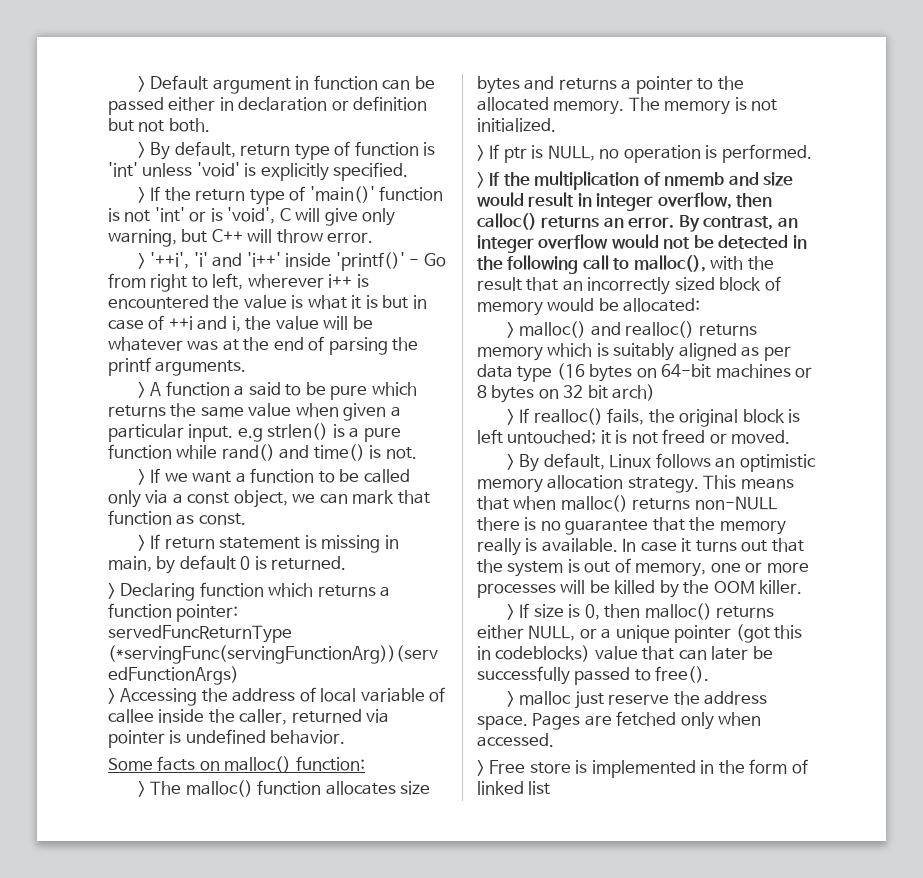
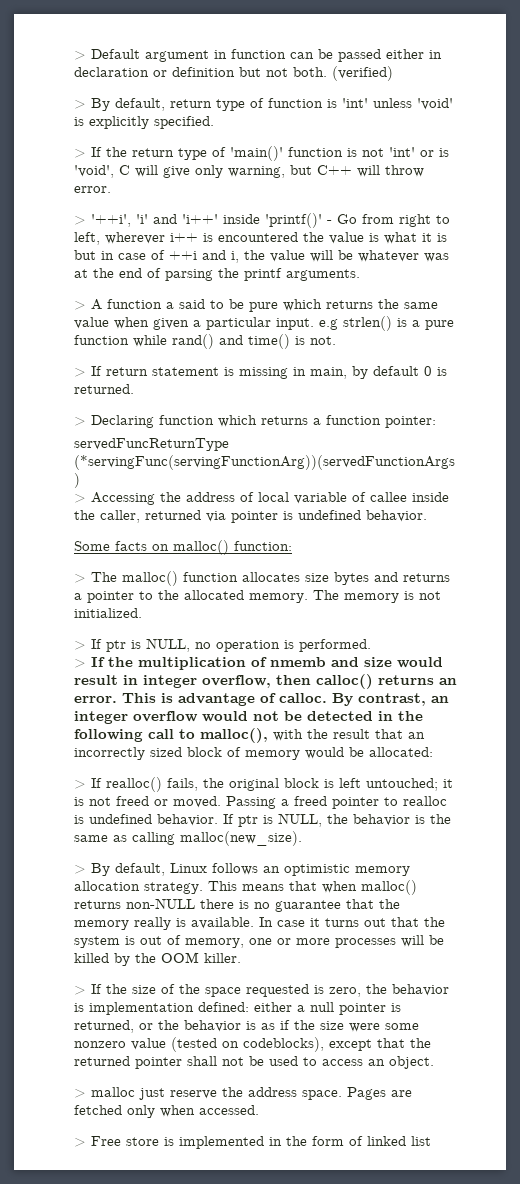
+ (verified)
- > If we want a function to be called only via a const object, we can mark that function as const.
+ This is advantage of calloc.
- > malloc() and realloc() returns memory which is suitably aligned as per data type (16 bytes on 64-bit machines or 8 bytes on 32 bit arch)
+ Passing a freed pointer to realloc is undefined behavior. If ptr is NULL, the behavior is the same as calling malloc(new_size).
- > If size is 0, then malloc() returns either NULL, or a unique pointer (got this in codeblocks) value that can later be successfully passed to free().
+ > If the size of the space requested is zero, the behavior is implementation defined: either a null pointer is returned, or the behavior is as if the size were some nonzero value (tested on codeblocks), except that the returned pointer shall not be used to access an object.

